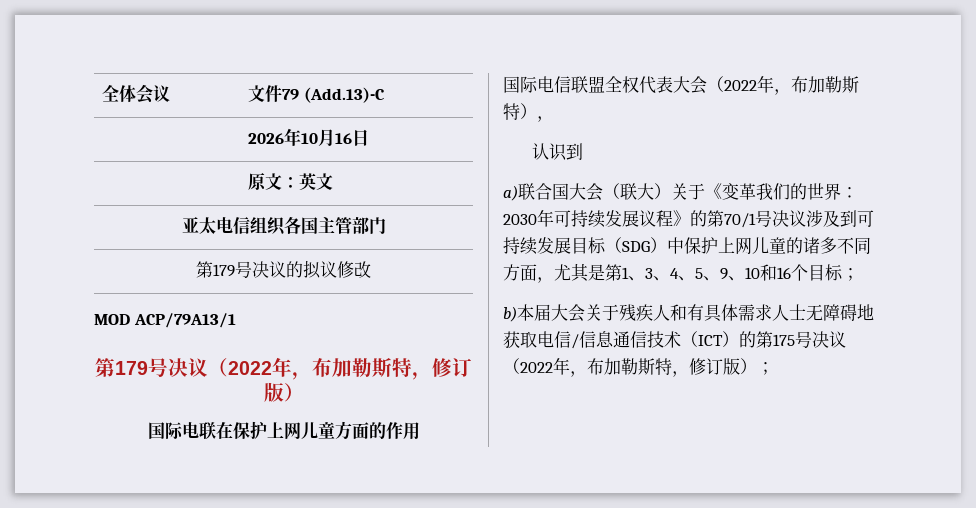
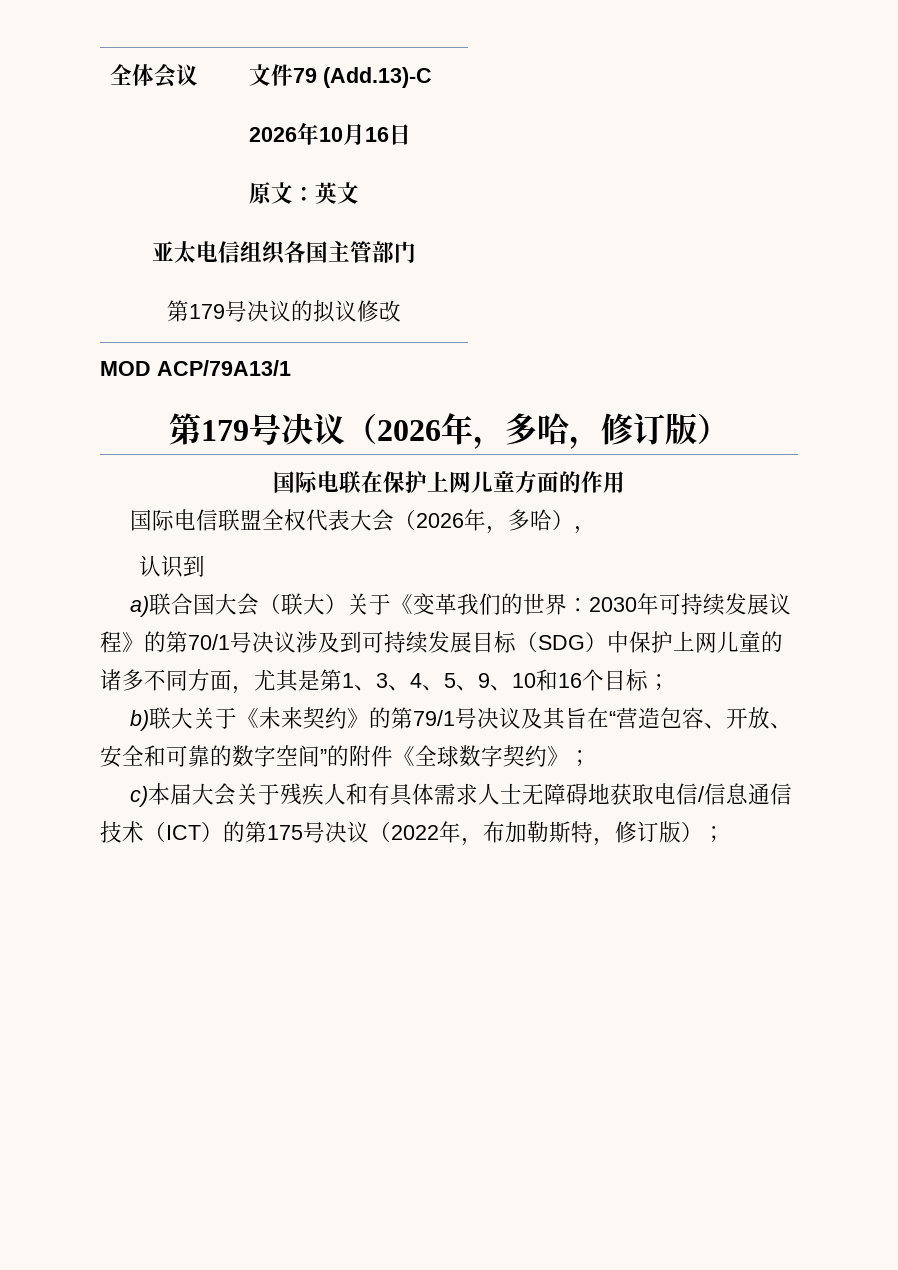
- 第179号决议（2022年，布加勒斯特，修订版）
+ 第179号决议（2026年，多哈，修订版）
- 国际电信联盟全权代表大会（2022年，布加勒斯特），
+ 国际电信联盟全权代表大会（2026年，多哈），
- b)本届大会关于残疾人和有具体需求人士无障碍地获取电信/信息通信技术（ICT）的第175号决议（2022年，布加勒斯特，修订版）；
+ b)联大关于《未来契约》的第79/1号决议及其旨在“营造包容、开放、安全和可靠的数字空间”的附件《全球数字契约》；
+ c)本届大会关于残疾人和有具体需求人士无障碍地获取电信/信息通信技术（ICT）的第175号决议（2022年，布加勒斯特，修订版）；

